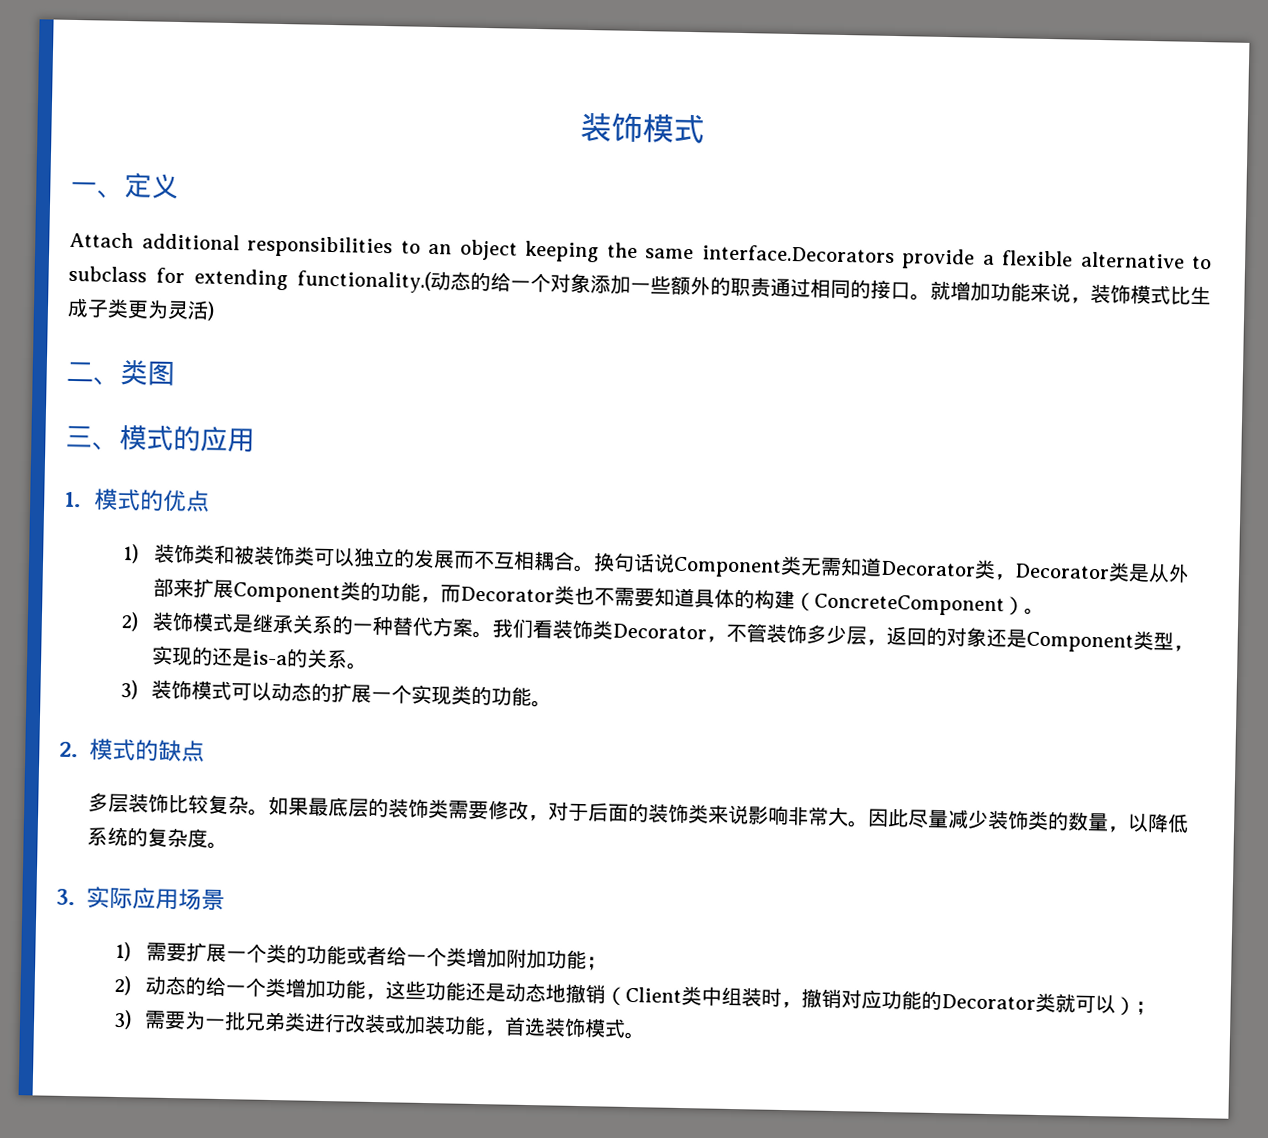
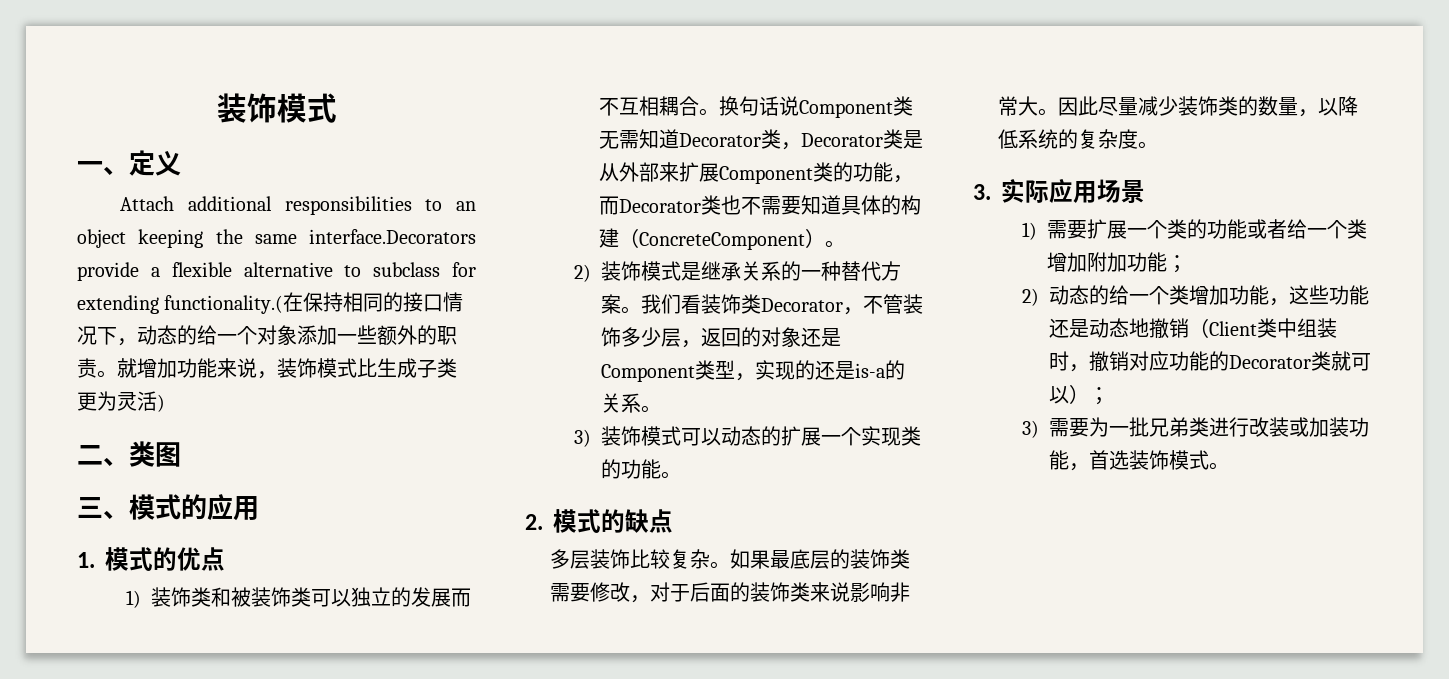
- Attach additional responsibilities to an object keeping the same interface.Decorators provide a flexible alternative to subclass for extending functionality.(动态的给一个对象添加一些额外的职责通过相同的接口。
+ Attach additional responsibilities to an object keeping the same interface.Decorators provide a flexible alternative to subclass for extending functionality.(在保持相同的接口情况下，动态的给一个对象添加一些额外的职责。

